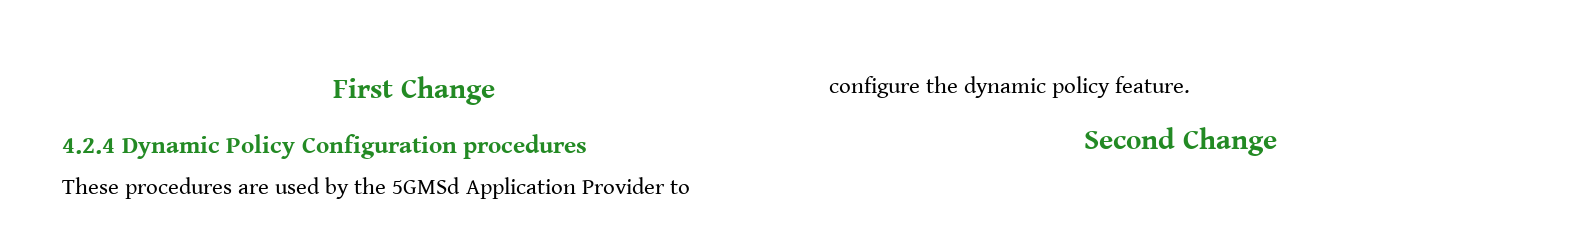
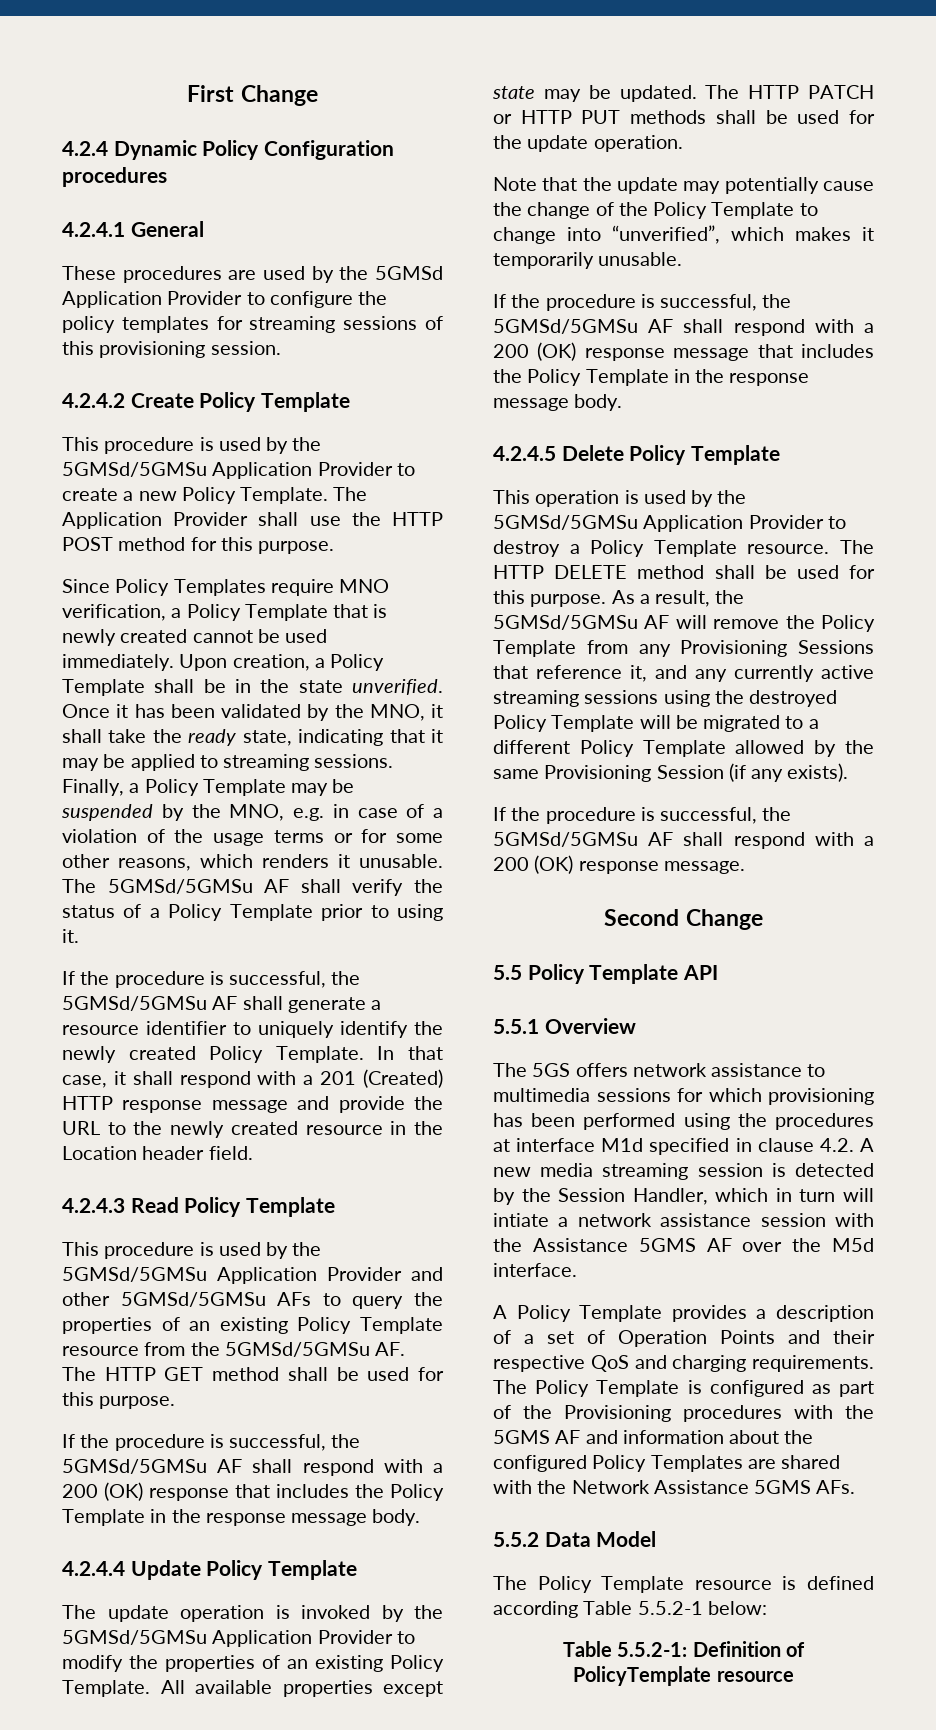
+ 4.2.4.1 General
- These procedures are used by the 5GMSd Application Provider to configure the dynamic policy feature.
+ These procedures are used by the 5GMSd Application Provider to configure the policy templates for streaming sessions of this provisioning session.
+ 4.2.4.2 Create Policy Template
+ This procedure is used by the 5GMSd/5GMSu Application Provider to create a new Policy Template. The Application Provider shall use the HTTP POST method for this purpose.
+ Since Policy Templates require MNO verification, a Policy Template that is newly created cannot be used immediately. Upon creation, a Policy Template shall be in the state unverified. Once it has been validated by the MNO, it shall take the ready state, indicating that it may be applied to streaming sessions. Finally, a Policy Template may be suspended by the MNO, e.g. in case of a violation of the usage terms or for some other reasons, which renders it unusable. The 5GMSd/5GMSu AF shall verify the status of a Policy Template prior to using it.
+ If the procedure is successful, the 5GMSd/5GMSu AF shall generate a resource identifier to uniquely identify the newly created Policy Template. In that case, it shall respond with a 201 (Created) HTTP response message and provide the URL to the newly created resource in the Location header field.
+ 4.2.4.3 Read Policy Template
+ This procedure is used by the 5GMSd/5GMSu Application Provider and other 5GMSd/5GMSu AFs to query the properties of an existing Policy Template resource from the 5GMSd/5GMSu AF. The HTTP GET method shall be used for this purpose.
+ If the procedure is successful, the 5GMSd/5GMSu AF shall respond with a 200 (OK) response that includes the Policy Template in the response message body.
+ 4.2.4.4 Update Policy Template
+ The update operation is invoked by the 5GMSd/5GMSu Application Provider to modify the properties of an existing Policy Template. All available properties except state may be updated. The HTTP PATCH or HTTP PUT methods shall be used for the update operation.
+ Note that the update may potentially cause the change of the Policy Template to change into “unverified”, which makes it temporarily unusable.
+ If the procedure is successful, the 5GMSd/5GMSu AF shall respond with a 200 (OK) response message that includes the Policy Template in the response message body.
+ 4.2.4.5 Delete Policy Template
+ This operation is used by the 5GMSd/5GMSu Application Provider to destroy a Policy Template resource. The HTTP DELETE method shall be used for this purpose. As a result, the 5GMSd/5GMSu AF will remove the Policy Template from any Provisioning Sessions that reference it, and any currently active streaming sessions using the destroyed Policy Template will be migrated to a different Policy Template allowed by the same Provisioning Session (if any exists).
+ If the procedure is successful, the 5GMSd/5GMSu AF shall respond with a 200 (OK) response message.
  Second Change
+ 5.5 Policy Template API
+ 5.5.1 Overview
+ The 5GS offers network assistance to multimedia sessions for which provisioning has been performed using the procedures at interface M1d specified in clause 4.2. A new media streaming session is detected by the Session Handler, which in turn will intiate a network assistance session with the Assistance 5GMS AF over the M5d interface.
+ A Policy Template provides a description of a set of Operation Points and their respective QoS and charging requirements. The Policy Template is configured as part of the Provisioning procedures with the 5GMS AF and information about the configured Policy Templates are shared with the Network Assistance 5GMS AFs.
+ 5.5.2 Data Model
+ The Policy Template resource is defined according Table 5.5.2-1 below:
+ Table 5.5.2-1: Definition of PolicyTemplate resource

